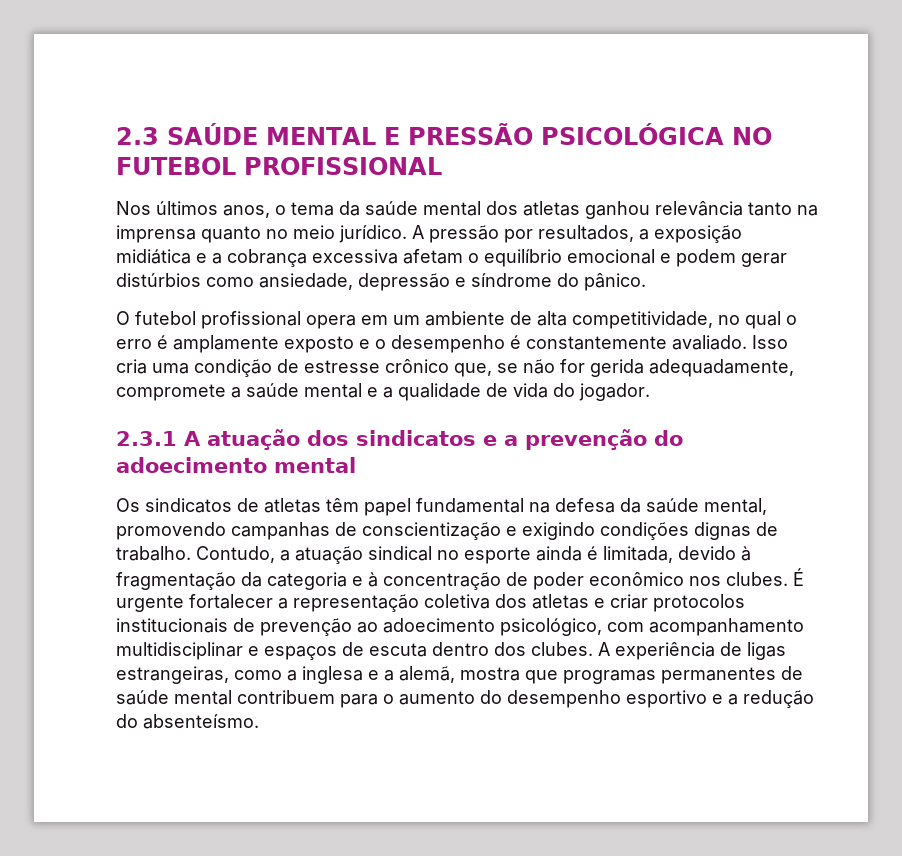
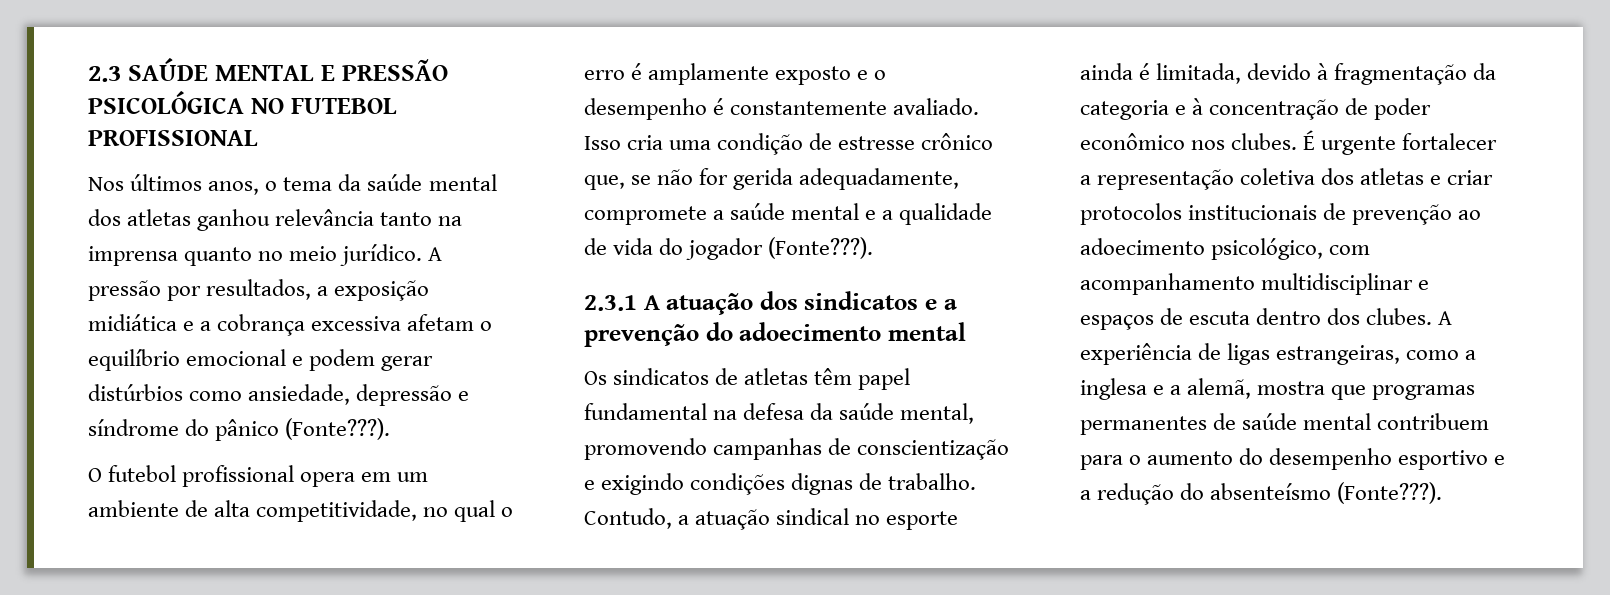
- A pressão por resultados, a exposição midiática e a cobrança excessiva afetam o equilíbrio emocional e podem gerar distúrbios como ansiedade, depressão e síndrome do pânico.
+ A pressão por resultados, a exposição midiática e a cobrança excessiva afetam o equilíbrio emocional e podem gerar distúrbios como ansiedade, depressão e síndrome do pânico (Fonte???).
- Isso cria uma condição de estresse crônico que, se não for gerida adequadamente, compromete a saúde mental e a qualidade de vida do jogador.
+ Isso cria uma condição de estresse crônico que, se não for gerida adequadamente, compromete a saúde mental e a qualidade de vida do jogador (Fonte???).
- A experiência de ligas estrangeiras, como a inglesa e a alemã, mostra que programas permanentes de saúde mental contribuem para o aumento do desempenho esportivo e a redução do absenteísmo.
+ A experiência de ligas estrangeiras, como a inglesa e a alemã, mostra que programas permanentes de saúde mental contribuem para o aumento do desempenho esportivo e a redução do absenteísmo (Fonte???).

